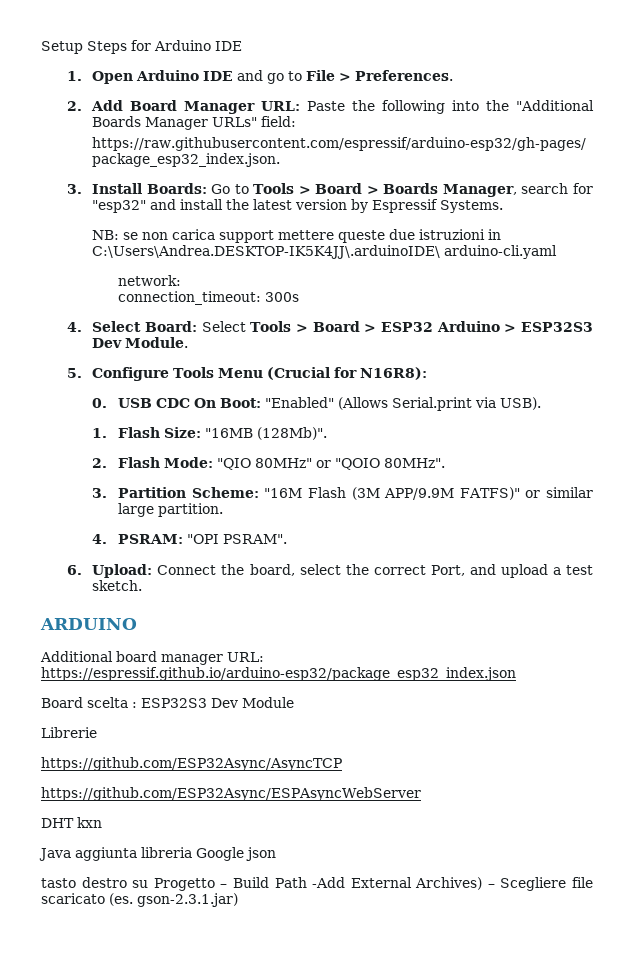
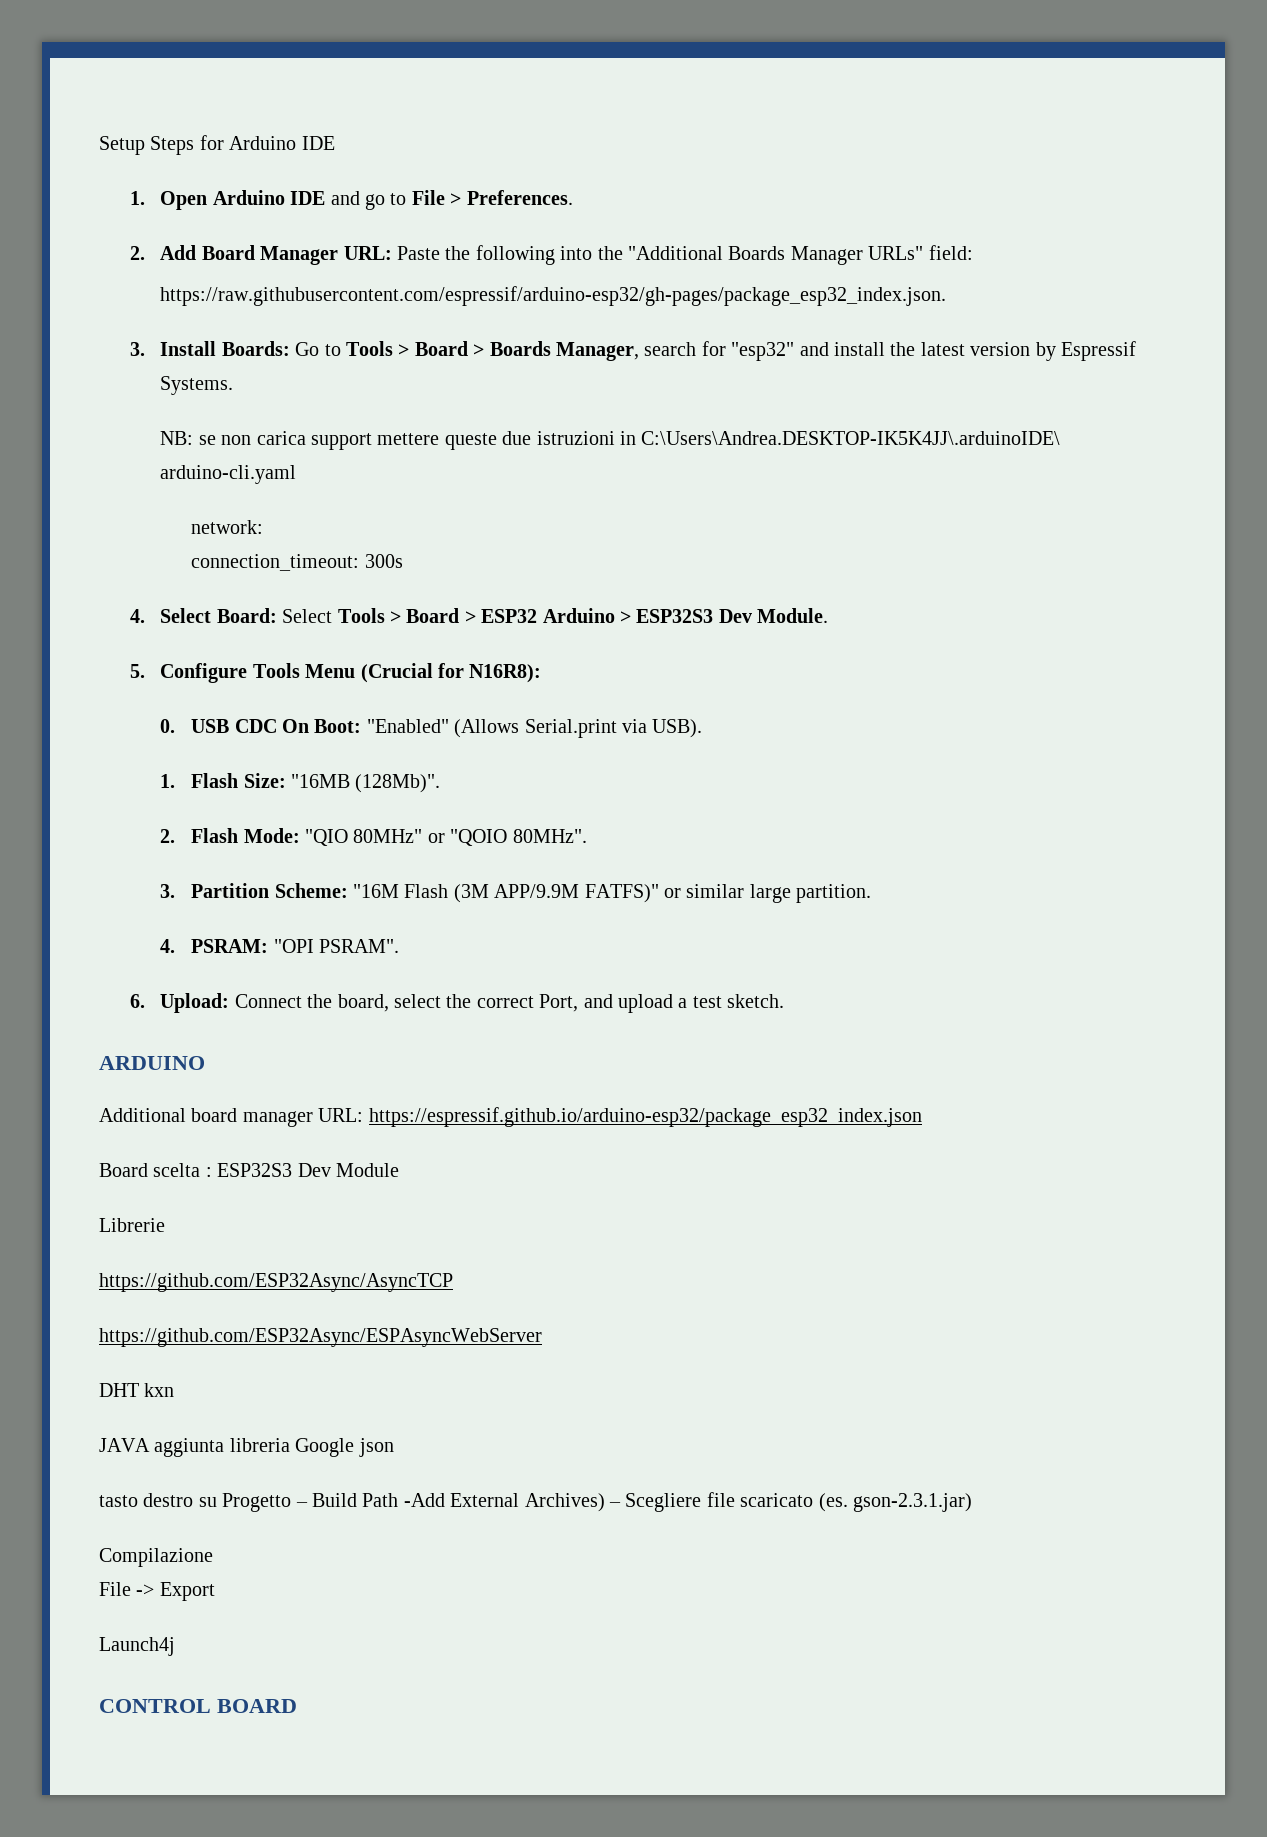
- Java aggiunta libreria Google json
+ JAVA aggiunta libreria Google json
+ Compilazione
+ File -> Export
+ Launch4j
+ CONTROL BOARD

